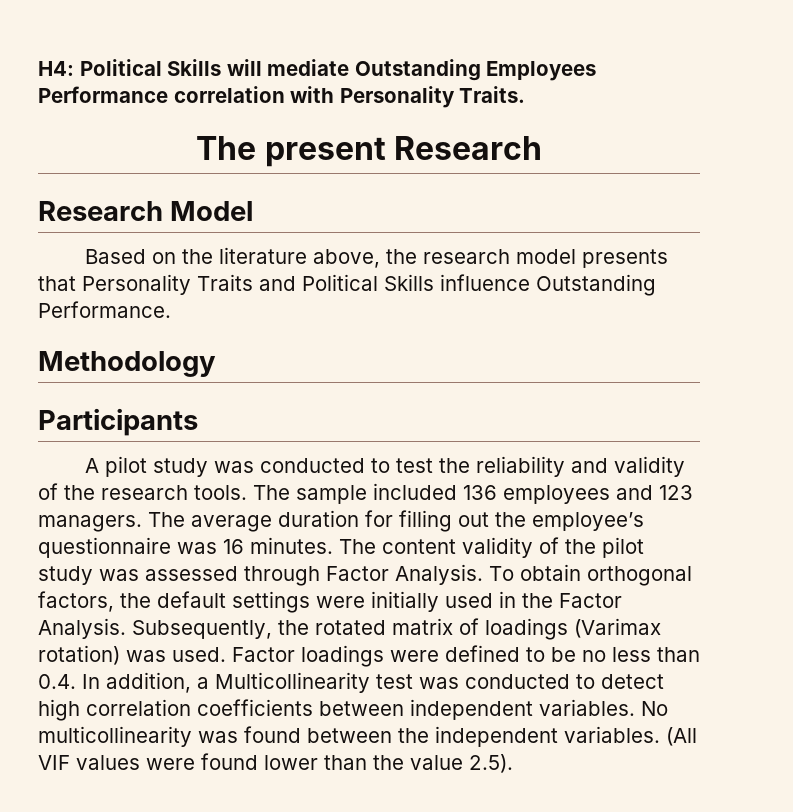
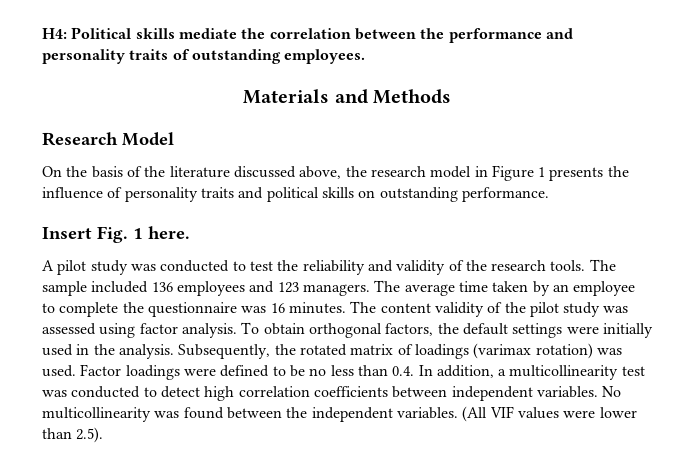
- H4: Political Skills will mediate Outstanding Employees Performance correlation with Personality Traits.
- The present Research
+ H4: Political skills mediate the correlation between the performance and personality traits of outstanding employees.
+ Materials and Methods
  Research Model
- Based on the literature above, the research model presents that Personality Traits and Political Skills influence Outstanding Performance.
- Methodology
- Participants
+ On the basis of the literature discussed above, the research model in Figure 1 presents the influence of personality traits and political skills on outstanding performance.
+ Insert Fig. 1 here.
- The average duration for filling out the employee’s questionnaire was 16 minutes.
+ The average time taken by an employee to complete the questionnaire was 16 minutes.
- The content validity of the pilot study was assessed through Factor Analysis.
+ The content validity of the pilot study was assessed using factor analysis.
- To obtain orthogonal factors, the default settings were initially used in the Factor Analysis.
+ To obtain orthogonal factors, the default settings were initially used in the analysis.
- Subsequently, the rotated matrix of loadings (Varimax rotation) was used.
+ Subsequently, the rotated matrix of loadings (varimax rotation) was used.
- Factor loadings were defined to be no less than 0.4. In addition, a Multicollinearity test was conducted to detect high correlation coefficients between independent variables.
+ Factor loadings were defined to be no less than 0.4. In addition, a multicollinearity test was conducted to detect high correlation coefficients between independent variables.
- (All VIF values were found lower than the value 2.5).
+ (All VIF values were lower than 2.5).

